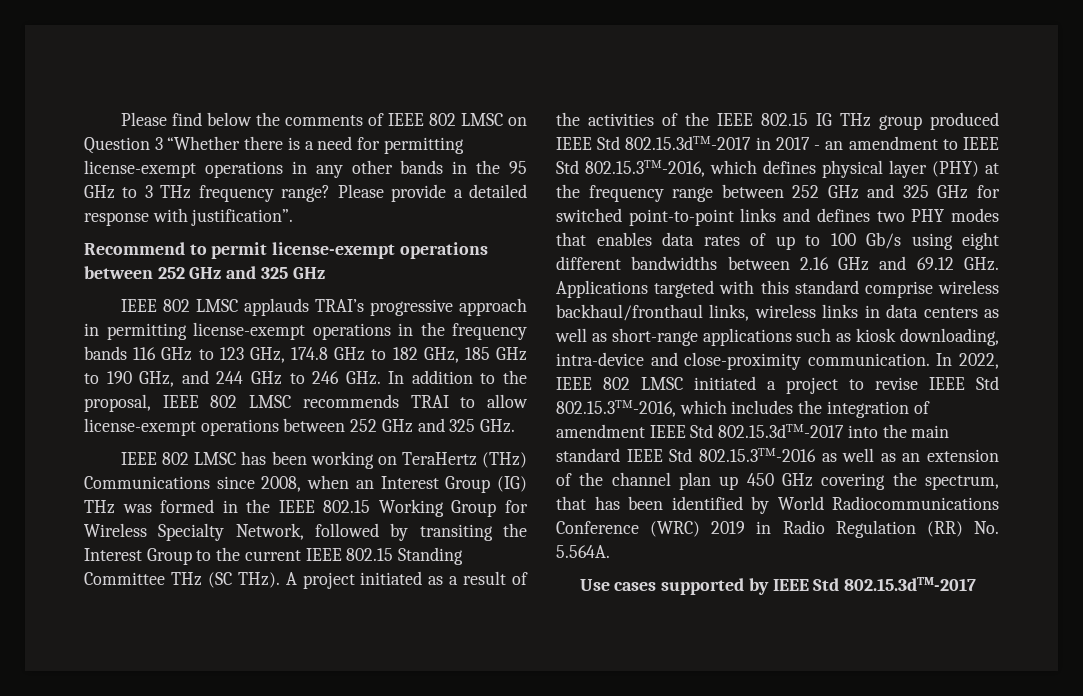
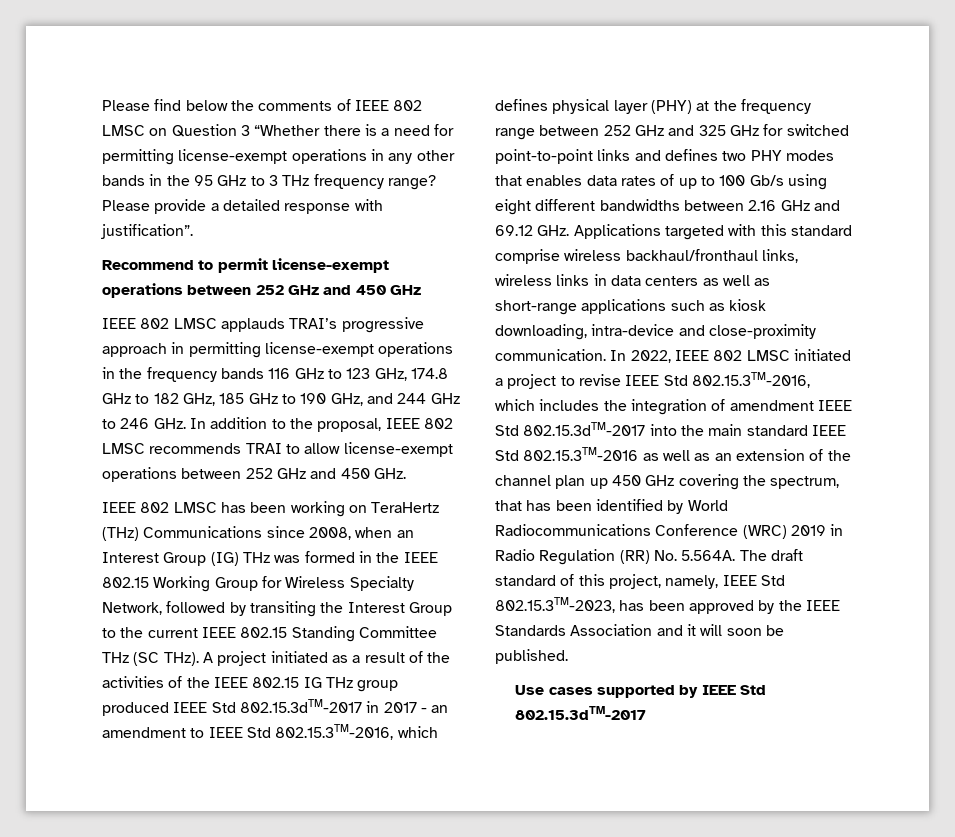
- Recommend to permit license-exempt operations between 252 GHz and 325 GHz
+ Recommend to permit license-exempt operations between 252 GHz and 450 GHz
- IEEE 802 LMSC applauds TRAI’s progressive approach in permitting license-exempt operations in the frequency bands 116 GHz to 123 GHz, 174.8 GHz to 182 GHz, 185 GHz to 190 GHz, and 244 GHz to 246 GHz. In addition to the proposal, IEEE 802 LMSC recommends TRAI to allow license-exempt operations between 252 GHz and 325 GHz.
+ IEEE 802 LMSC applauds TRAI’s progressive approach in permitting license-exempt operations in the frequency bands 116 GHz to 123 GHz, 174.8 GHz to 182 GHz, 185 GHz to 190 GHz, and 244 GHz to 246 GHz. In addition to the proposal, IEEE 802 LMSC recommends TRAI to allow license-exempt operations between 252 GHz and 450 GHz.
- In 2022, IEEE 802 LMSC initiated a project to revise IEEE Std 802.15.3TM-2016, which includes the integration of amendment IEEE Std 802.15.3dTM-2017 into the main standard IEEE Std 802.15.3TM-2016 as well as an extension of the channel plan up 450 GHz covering the spectrum, that has been identified by World Radiocommunications Conference (WRC) 2019 in Radio Regulation (RR) No. 5.564A.
+ In 2022, IEEE 802 LMSC initiated a project to revise IEEE Std 802.15.3TM-2016, which includes the integration of amendment IEEE Std 802.15.3dTM-2017 into the main standard IEEE Std 802.15.3TM-2016 as well as an extension of the channel plan up 450 GHz covering the spectrum, that has been identified by World Radiocommunications Conference (WRC) 2019 in Radio Regulation (RR) No. 5.564A. The draft standard of this project, namely, IEEE Std 802.15.3TM-2023, has been approved by the IEEE Standards Association and it will soon be published.

